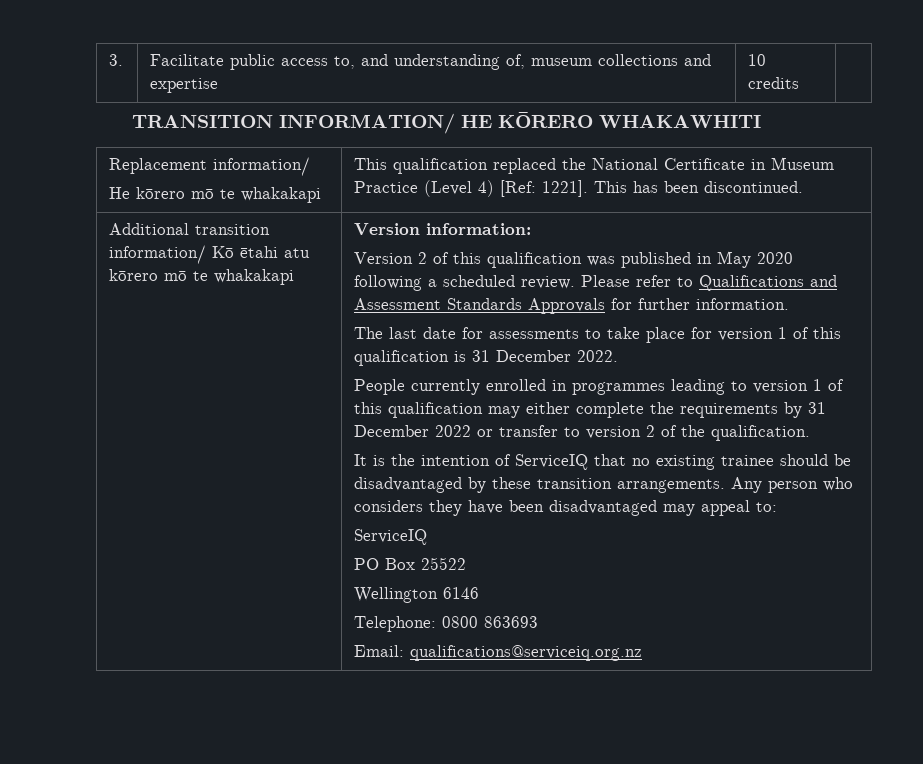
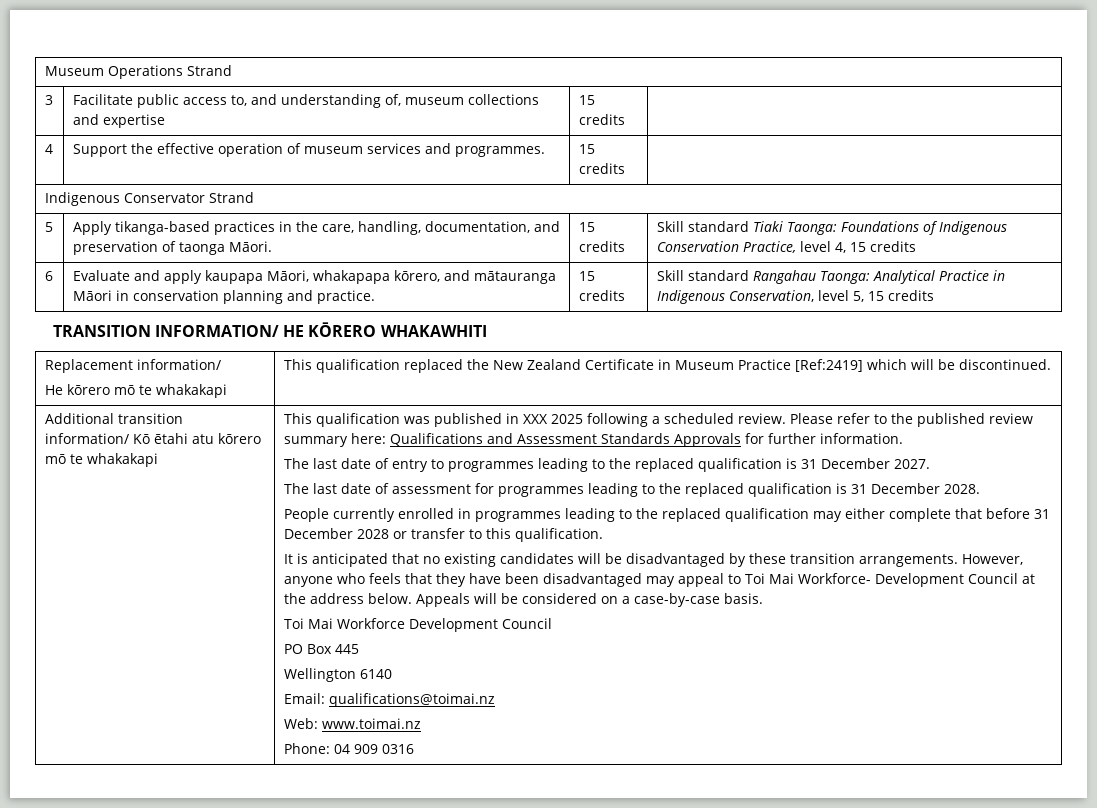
- 3. | Facilitate public access to, and understanding of, museum collections and expertise | 10 credits |
+ Museum Operations Strand
+ 3 | Facilitate public access to, and understanding of, museum collections and expertise | 15 credits |
+ 4 | Support the effective operation of museum services and programmes. | 15 credits |
+ Indigenous Conservator Strand
+ 5 | Apply tikanga-based practices in the care, handling, documentation, and preservation of taonga Māori. | 15 credits | Skill standard Tiaki Taonga: Foundations of Indigenous Conservation Practice, level 4, 15 credits
+ 6 | Evaluate and apply kaupapa Māori, whakapapa kōrero, and mātauranga Māori in conservation planning and practice. | 15 credits | Skill standard Rangahau Taonga: Analytical Practice in Indigenous Conservation, level 5, 15 credits
  Replacement information/
- He kōrero mō te whakakapi | This qualification replaced the National Certificate in Museum Practice (Level 4) [Ref: 1221]. This has been discontinued.
+ He kōrero mō te whakakapi | This qualification replaced the New Zealand Certificate in Museum Practice [Ref:2419] which will be discontinued.
- Version information:
- Version 2 of this qualification was published in May 2020 following a scheduled review.
+ This qualification was published in XXX 2025 following a scheduled review.
- Please refer to Qualifications and Assessment Standards Approvals for further information.
+ Please refer to the published review summary here: Qualifications and Assessment Standards Approvals for further information.
- The last date for assessments to take place for version 1 of this qualification is 31 December 2022.
+ The last date of entry to programmes leading to the replaced qualification is 31 December 2027.
+ The last date of assessment for programmes leading to the replaced qualification is 31 December 2028.
- People currently enrolled in programmes leading to version 1 of this qualification may either complete the requirements by 31 December 2022 or transfer to version 2 of the qualification.
+ People currently enrolled in programmes leading to the replaced qualification may either complete that before 31 December 2028 or transfer to this qualification.
- It is the intention of ServiceIQ that no existing trainee should be disadvantaged by these transition arrangements.
+ It is anticipated that no existing candidates will be disadvantaged by these transition arrangements.
- Any person who considers they have been disadvantaged may appeal to:
- ServiceIQ
+ However, anyone who feels that they have been disadvantaged may appeal to Toi Mai Workforce- Development Council at the address below. Appeals will be considered on a case-by-case basis.
+ Toi Mai Workforce Development Council
- PO Box 25522
+ PO Box 445
- Wellington 6146
- Telephone: 0800 863693
- Email: qualifications@serviceiq.org.nz
+ Wellington 6140
+ Email: qualifications@toimai.nz
+ Web: www.toimai.nz
+ Phone: 04 909 0316

